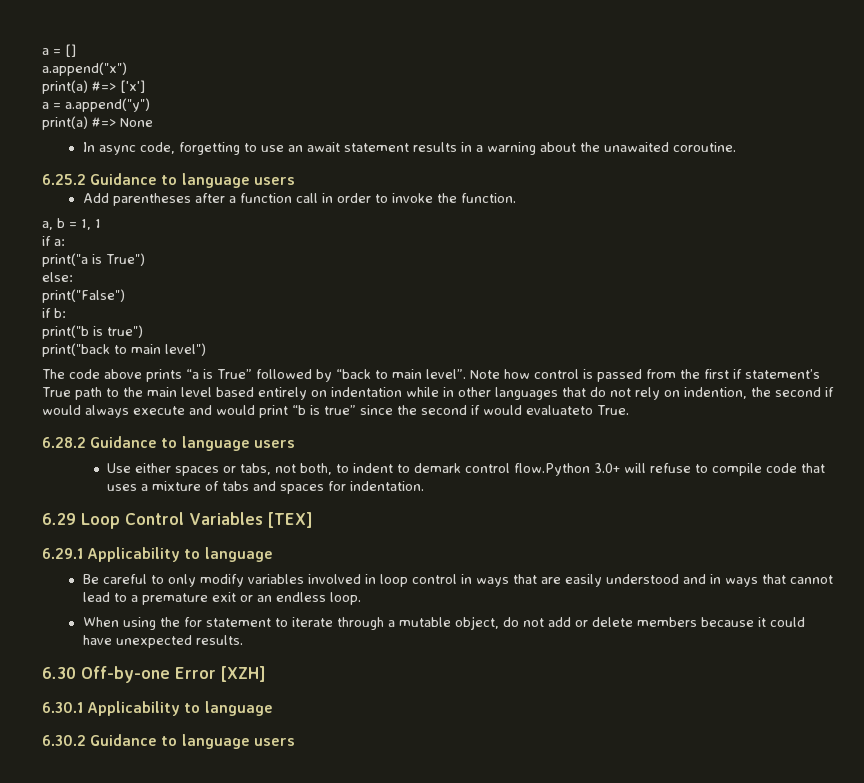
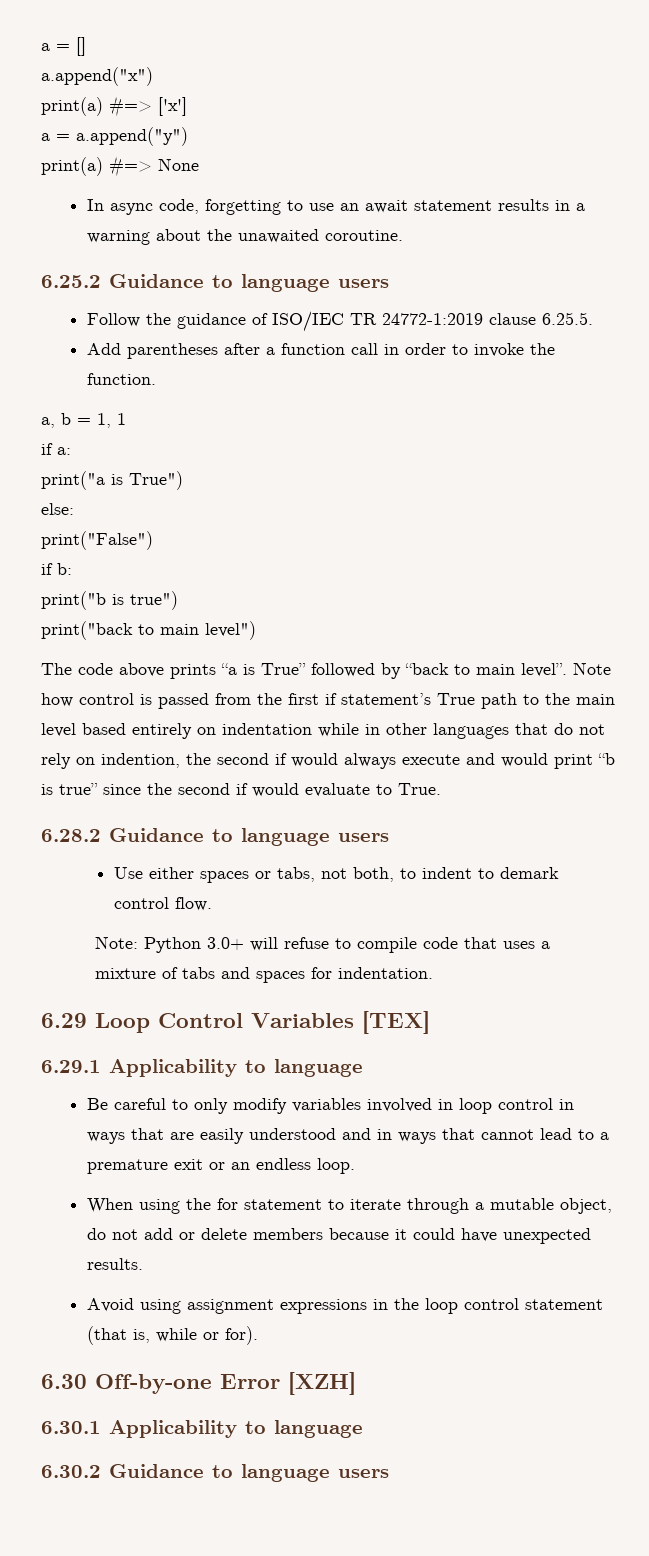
+ Follow the guidance of ISO/IEC TR 24772-1:2019 clause 6.25.5.
- Note how control is passed from the first if statement’s True path to the main level based entirely on indentation while in other languages that do not rely on indention, the second if would always execute and would print “b is true” since the second if would evaluateto True.
+ Note how control is passed from the first if statement’s True path to the main level based entirely on indentation while in other languages that do not rely on indention, the second if would always execute and would print “b is true” since the second if would evaluate to True.
- Use either spaces or tabs, not both, to indent to demark control flow.Python 3.0+ will refuse to compile code that uses a mixture of tabs and spaces for indentation.
+ Use either spaces or tabs, not both, to indent to demark control flow.
+ Note: Python 3.0+ will refuse to compile code that uses a mixture of tabs and spaces for indentation.
+ Avoid using assignment expressions in the loop control statement (that is, while or for).

